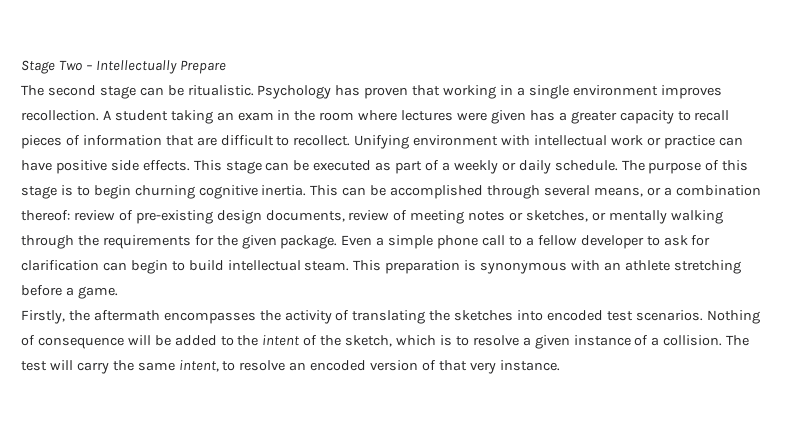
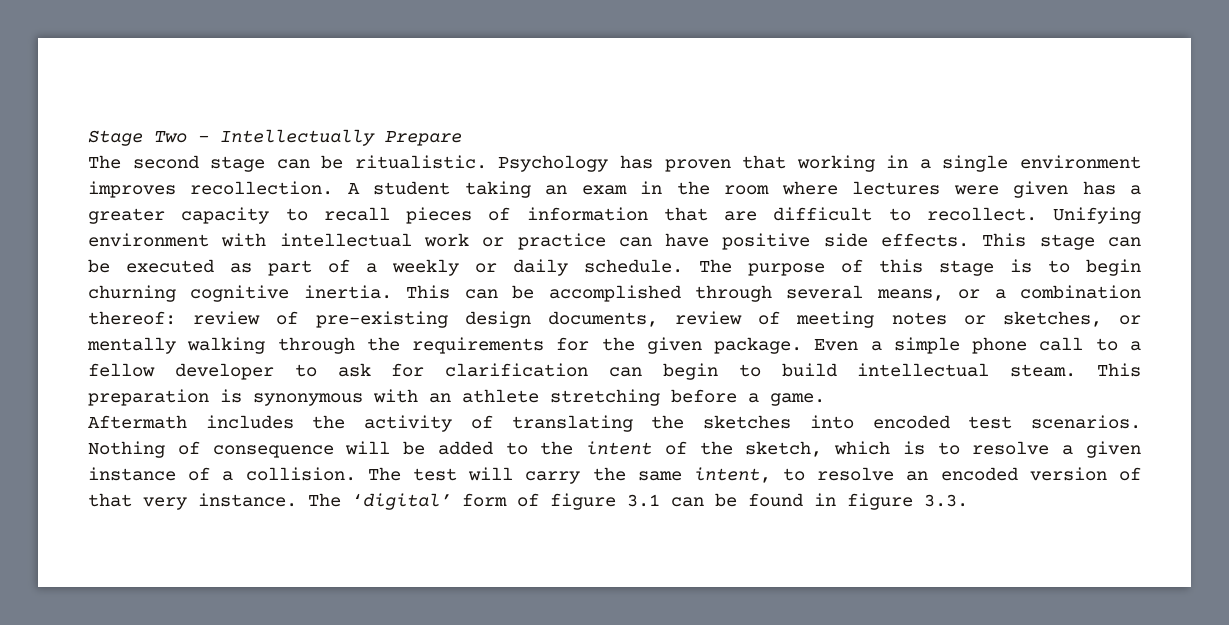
- Firstly, the aftermath encompasses the activity of translating the sketches into encoded test scenarios.
+ Aftermath includes the activity of translating the sketches into encoded test scenarios.
+ The ‘digital’ form of figure 3.1 can be found in figure 3.3.

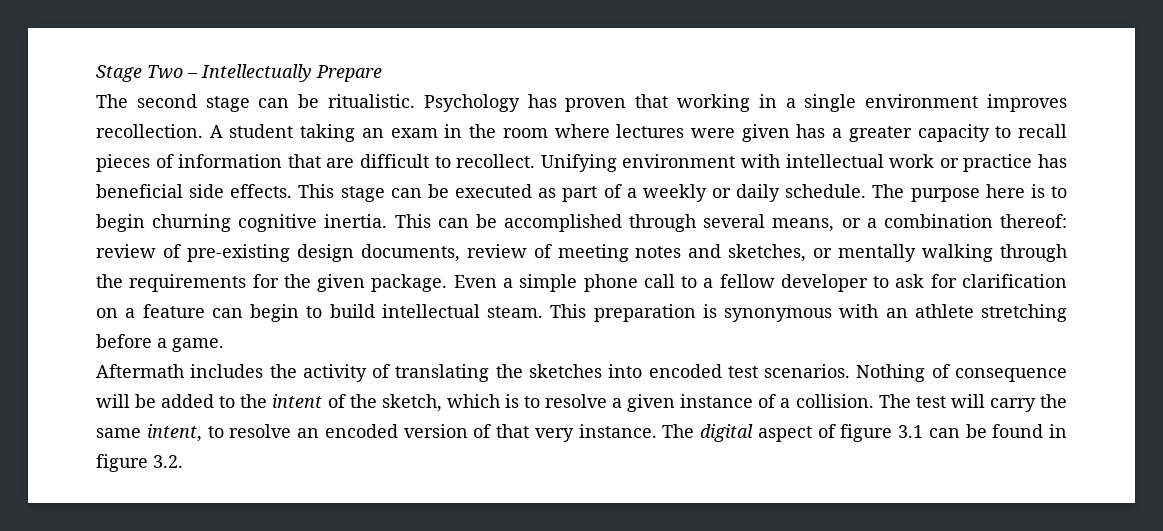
- Unifying environment with intellectual work or practice can have positive side effects.
+ Unifying environment with intellectual work or practice has beneficial side effects.
- The purpose of this stage is to begin churning cognitive inertia.
+ The purpose here is to begin churning cognitive inertia.
- This can be accomplished through several means, or a combination thereof: review of pre-existing design documents, review of meeting notes or sketches, or mentally walking through the requirements for the given package.
+ This can be accomplished through several means, or a combination thereof: review of pre-existing design documents, review of meeting notes and sketches, or mentally walking through the requirements for the given package.
- Even a simple phone call to a fellow developer to ask for clarification can begin to build intellectual steam.
+ Even a simple phone call to a fellow developer to ask for clarification on a feature can begin to build intellectual steam.
- The ‘digital’ form of figure 3.1 can be found in figure 3.3.
+ The digital aspect of figure 3.1 can be found in figure 3.2.

